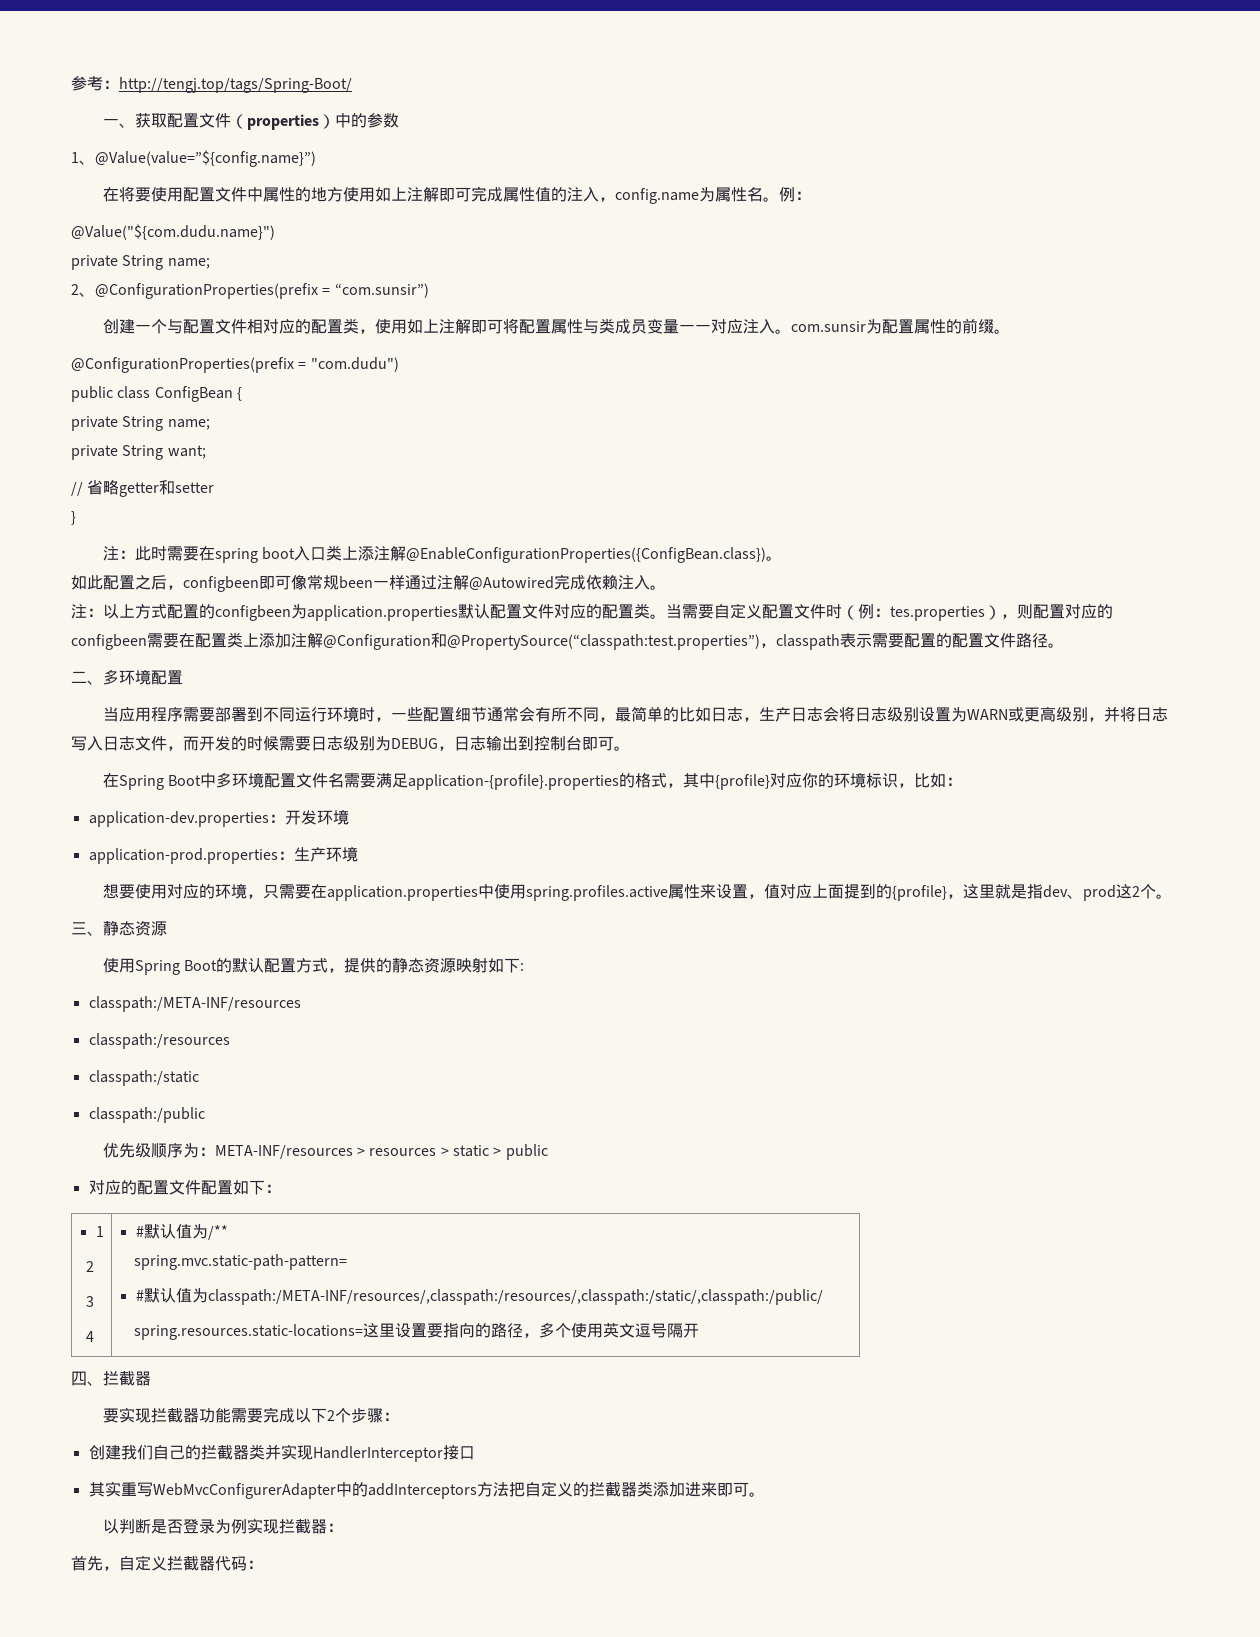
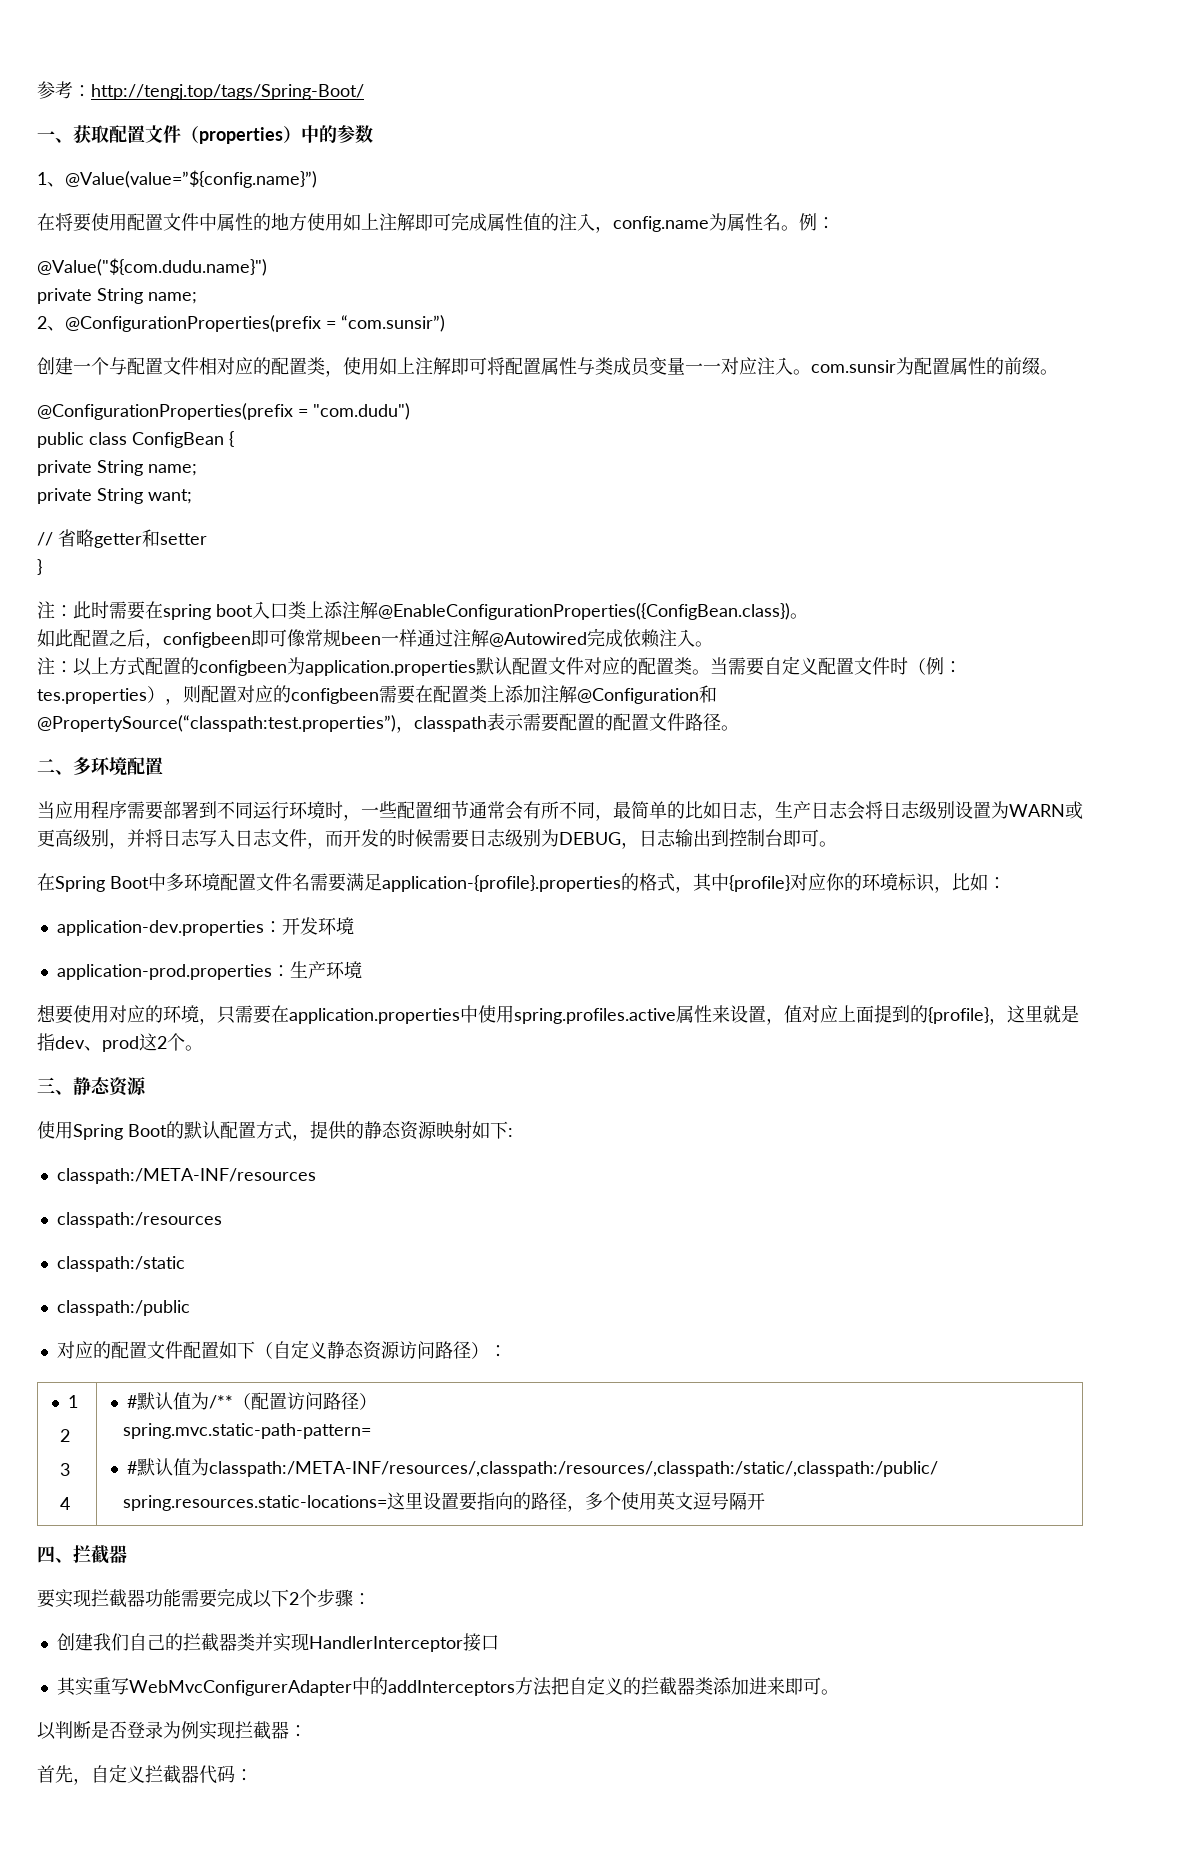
- 优先级顺序为：META-INF/resources > resources > static > public
- 对应的配置文件配置如下：
+ 对应的配置文件配置如下（自定义静态资源访问路径）：
  1
  2
  3
- 4 | #默认值为/**
+ 4 | #默认值为/**（配置访问路径）

